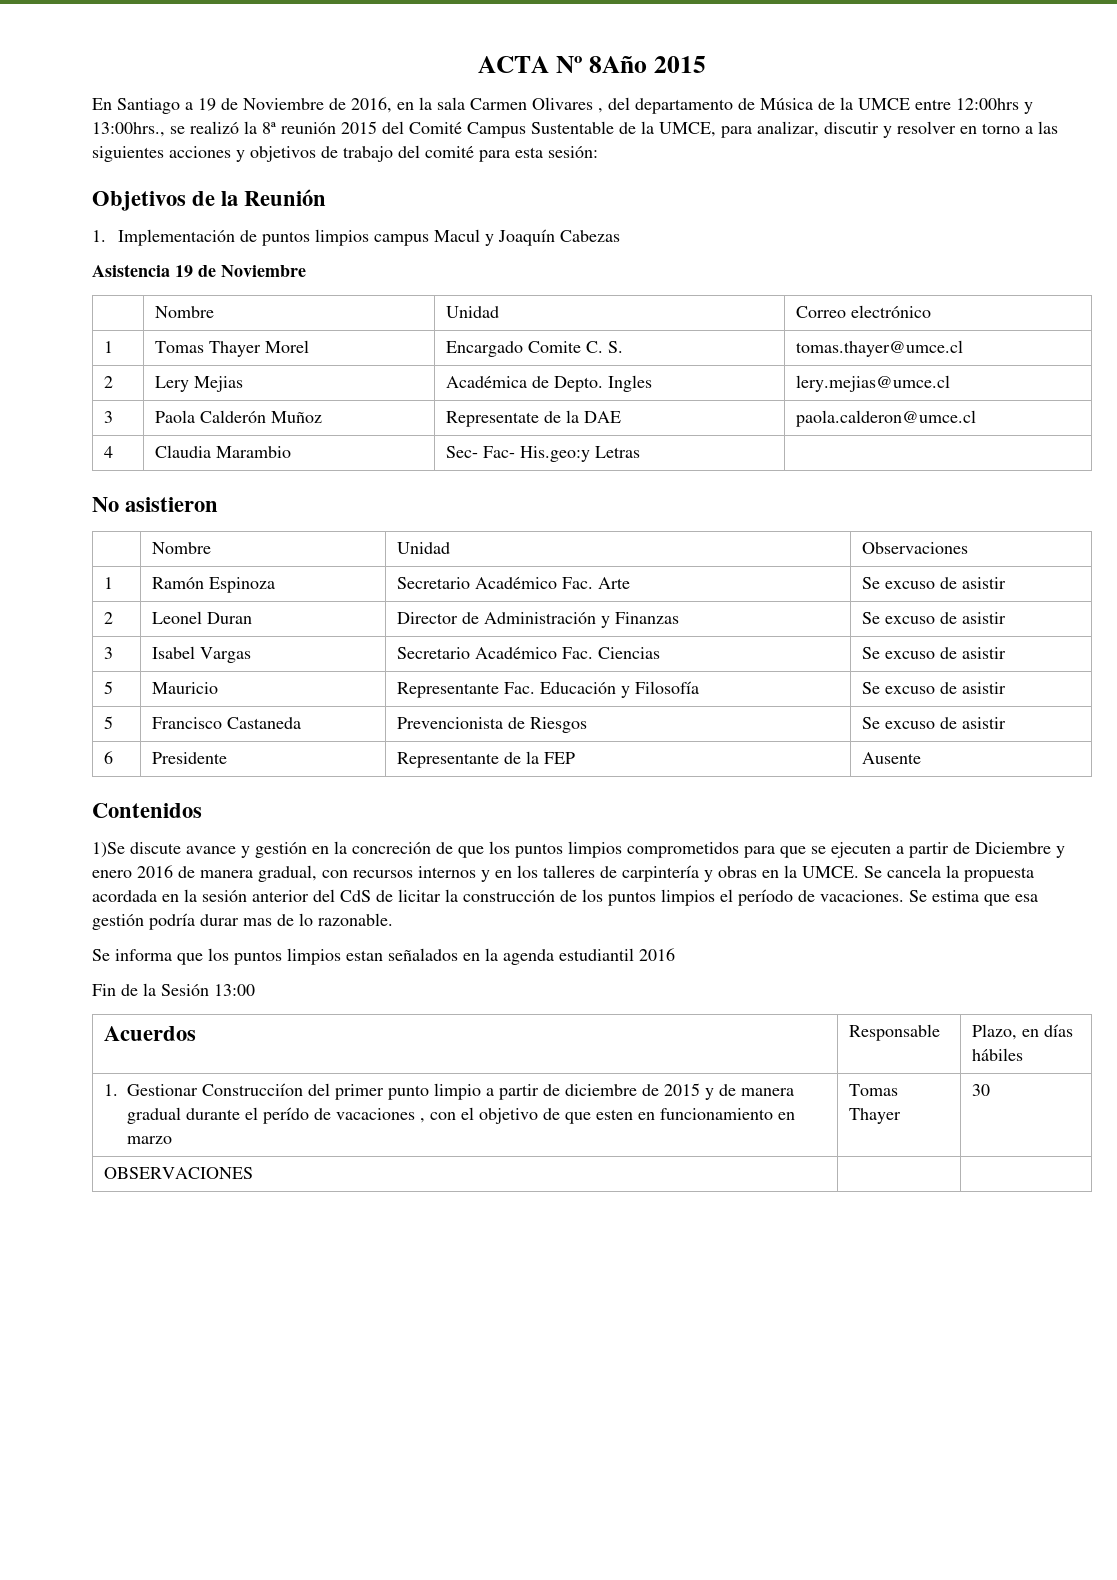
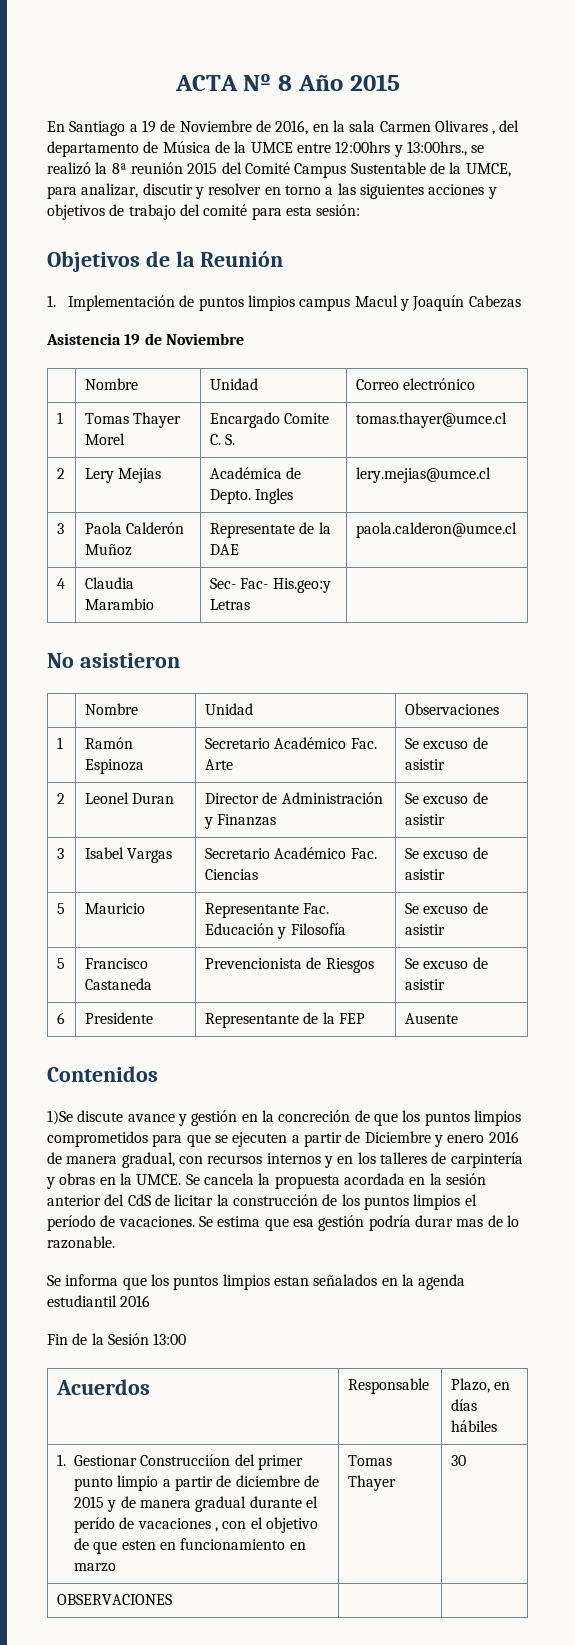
- ACTA Nº 8Año 2015
+ ACTA Nº 8 Año 2015

